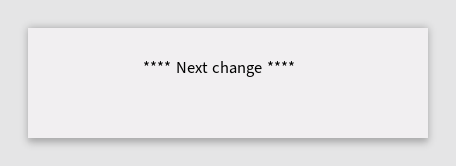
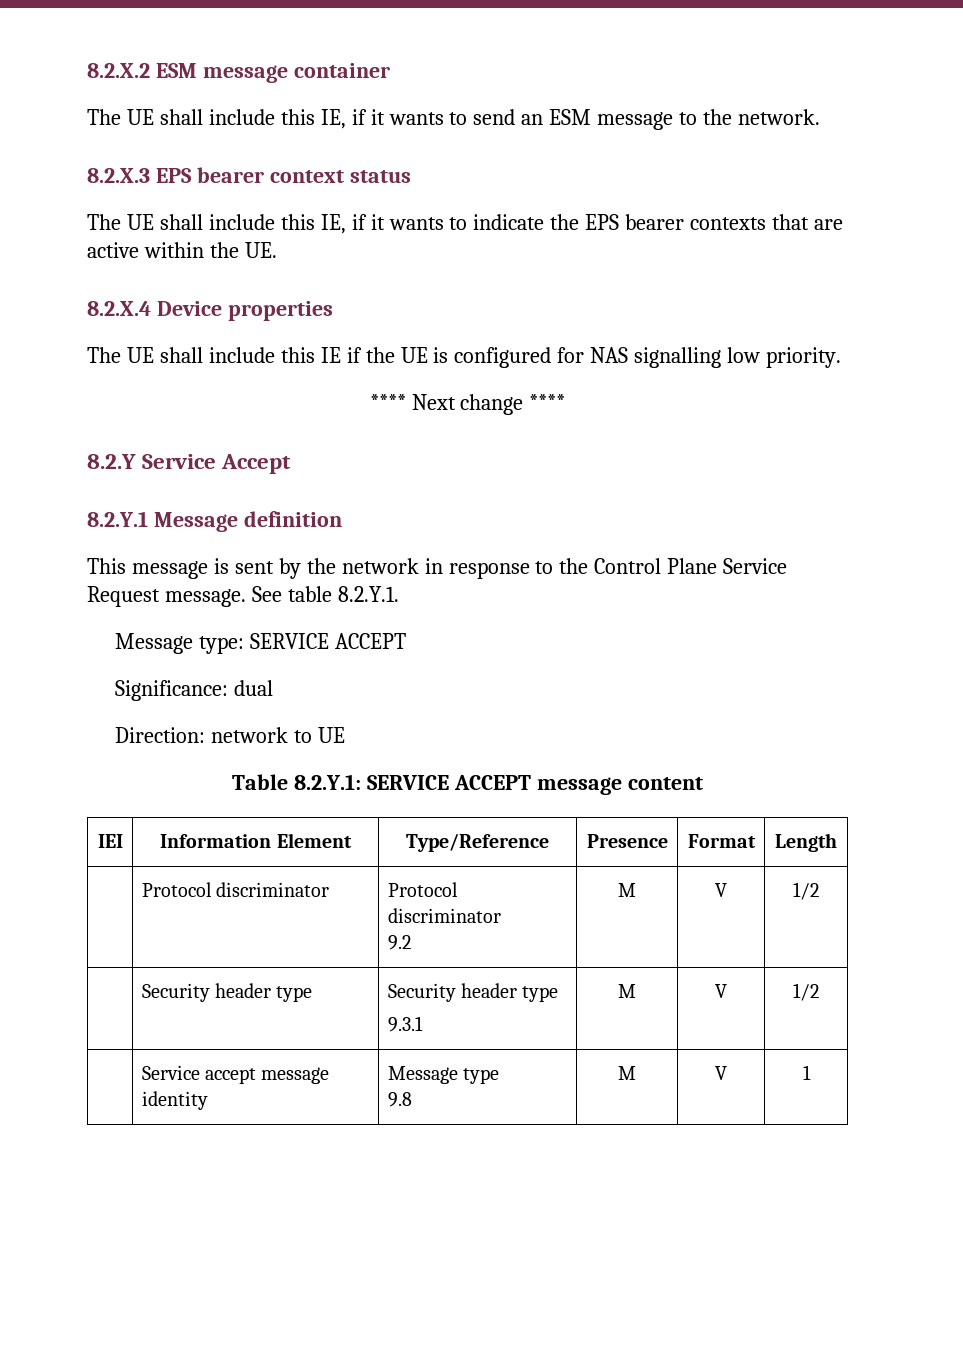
+ 8.2.X.2 ESM message container
+ The UE shall include this IE, if it wants to send an ESM message to the network.
+ 8.2.X.3 EPS bearer context status
+ The UE shall include this IE, if it wants to indicate the EPS bearer contexts that are active within the UE.
+ 8.2.X.4 Device properties
+ The UE shall include this IE if the UE is configured for NAS signalling low priority.
  **** Next change ****
+ 8.2.Y Service Accept
+ 8.2.Y.1 Message definition
+ This message is sent by the network in response to the Control Plane Service Request message. See table 8.2.Y.1.
+ Message type: SERVICE ACCEPT
+ Significance: dual
+ Direction: network to UE
+ Table 8.2.Y.1: SERVICE ACCEPT message content
+ IEI | Information Element | Type/Reference | Presence | Format | Length
+ | Protocol discriminator | Protocol discriminator
+ 9.2 | M | V | 1/2
+ | Security header type | Security header type
+ 9.3.1 | M | V | 1/2
+ | Service accept message identity | Message type
+ 9.8 | M | V | 1

